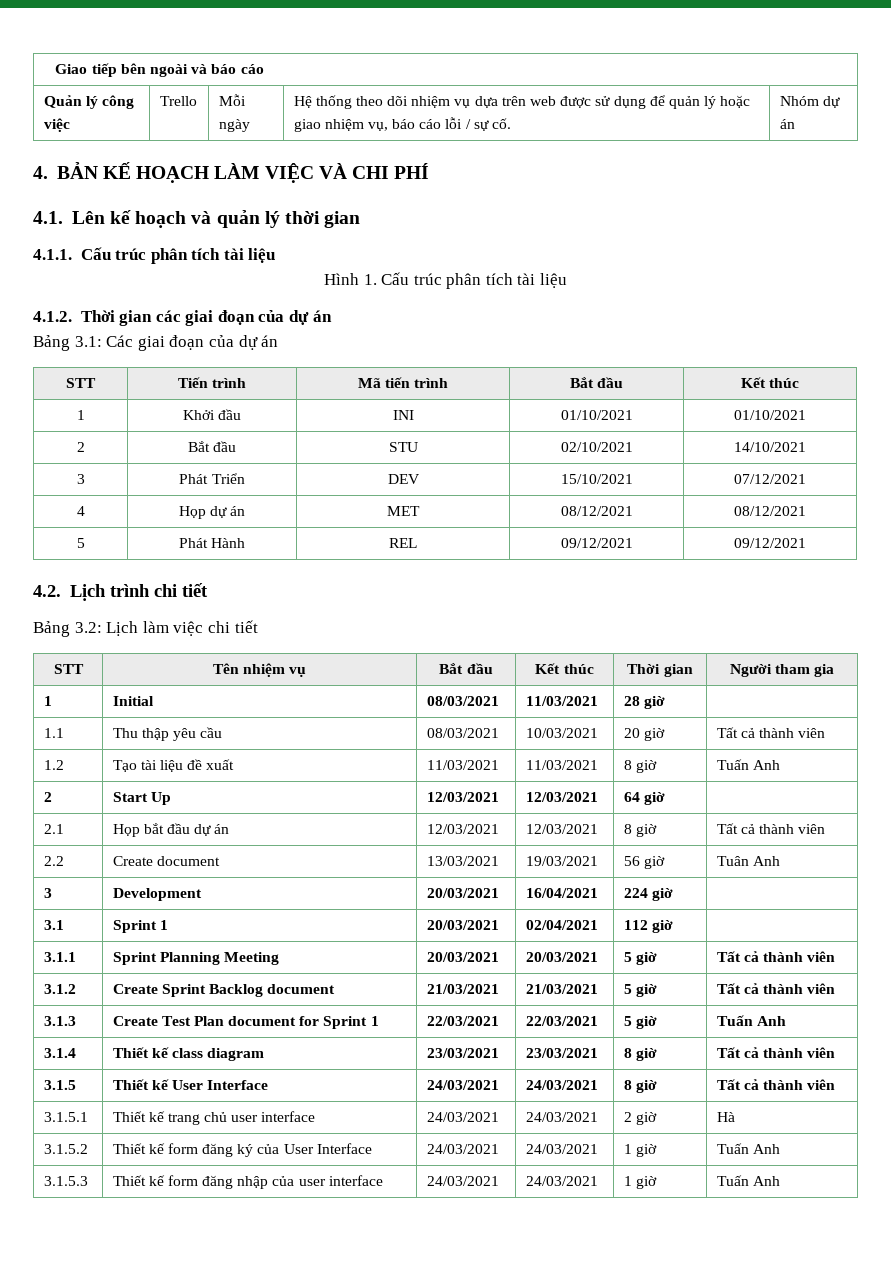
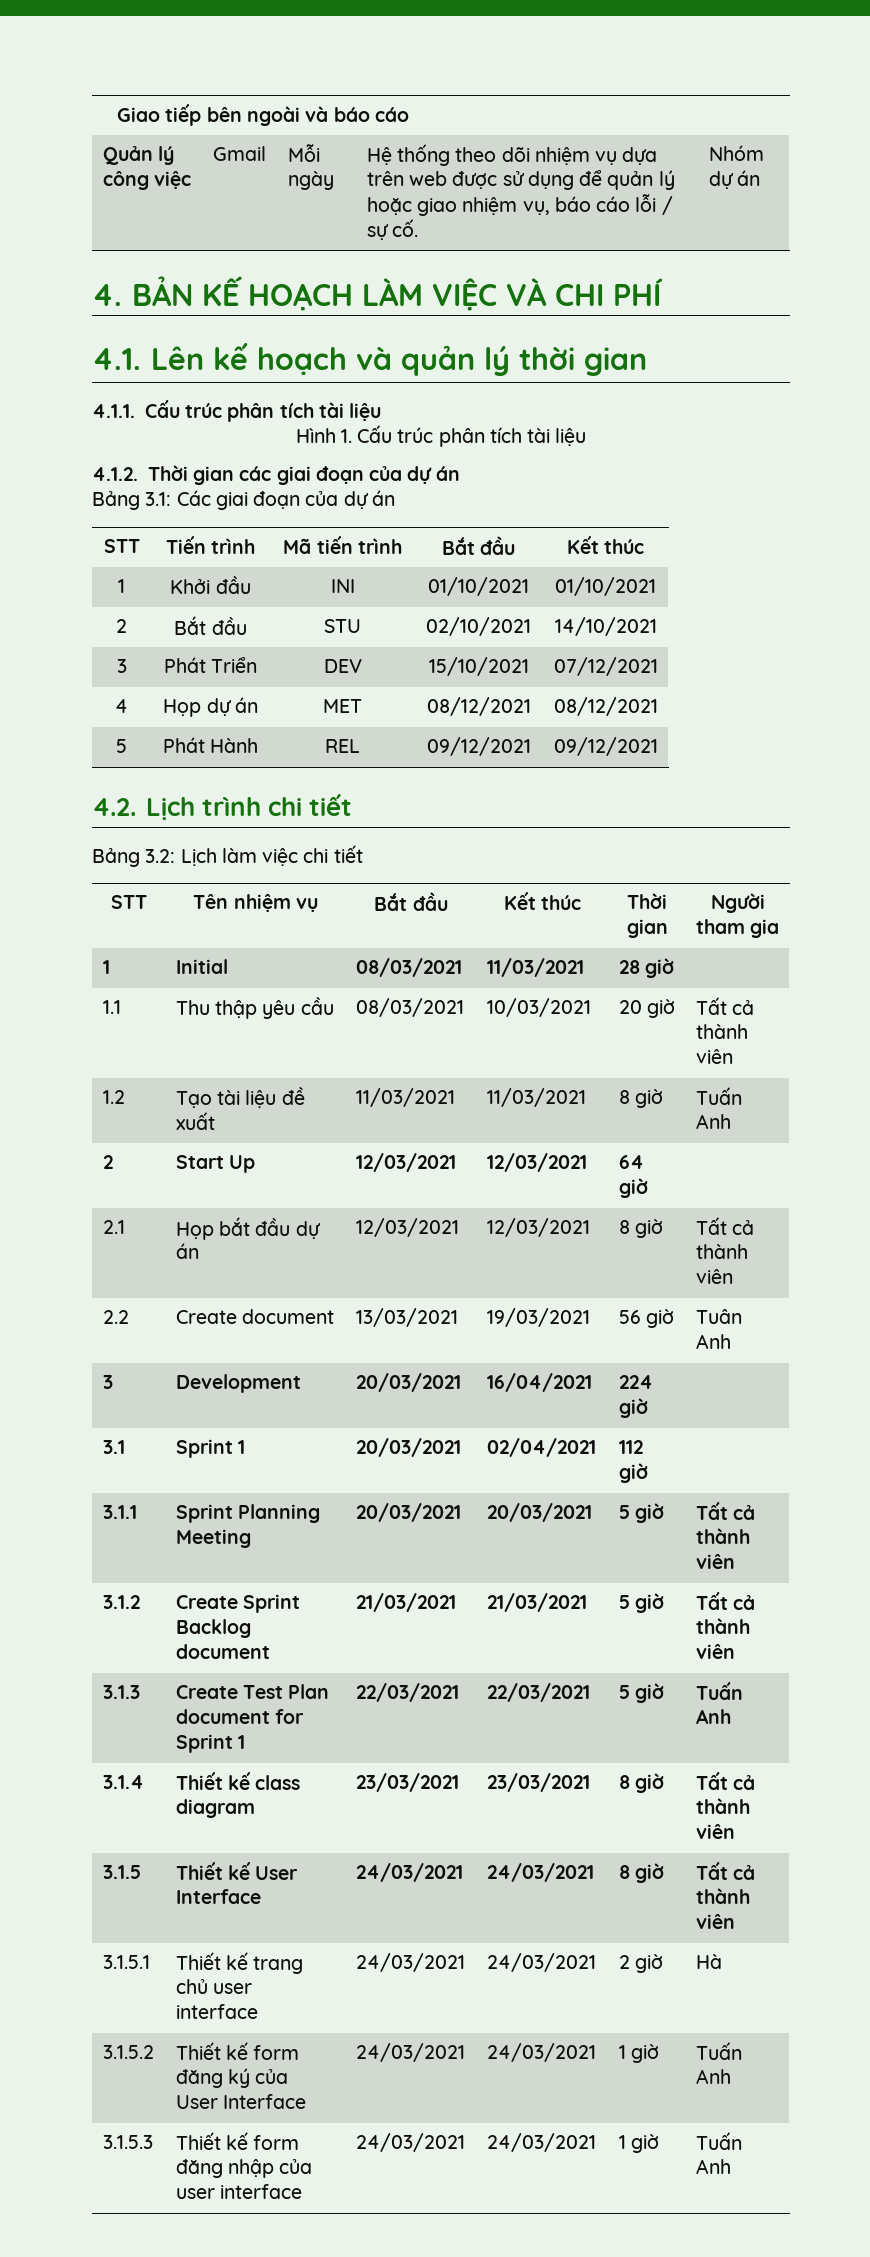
- Quản lý công việc | Trello | Mỗi ngày | Hệ thống theo dõi nhiệm vụ dựa trên web được sử dụng để quản lý hoặc giao nhiệm vụ, báo cáo lỗi / sự cố. | Nhóm dự án
+ Quản lý công việc | Gmail | Mỗi ngày | Hệ thống theo dõi nhiệm vụ dựa trên web được sử dụng để quản lý hoặc giao nhiệm vụ, báo cáo lỗi / sự cố. | Nhóm dự án

